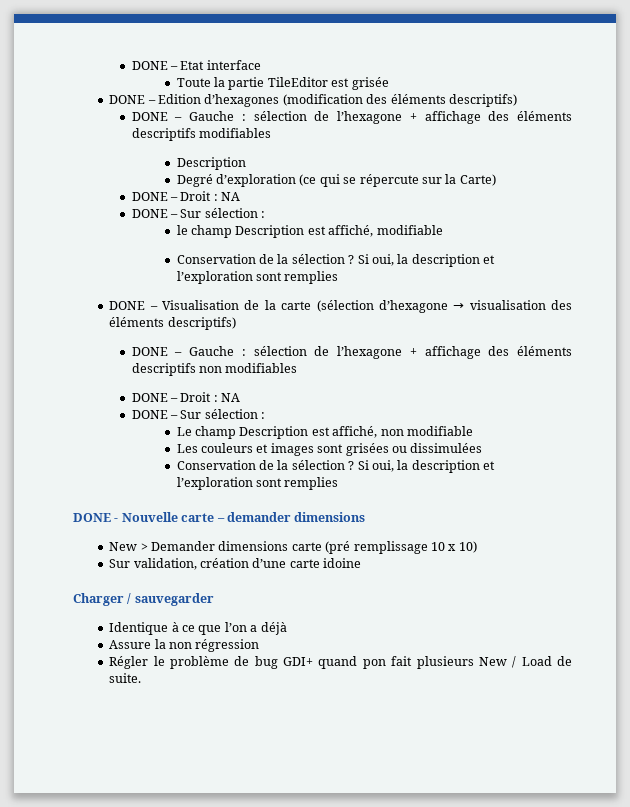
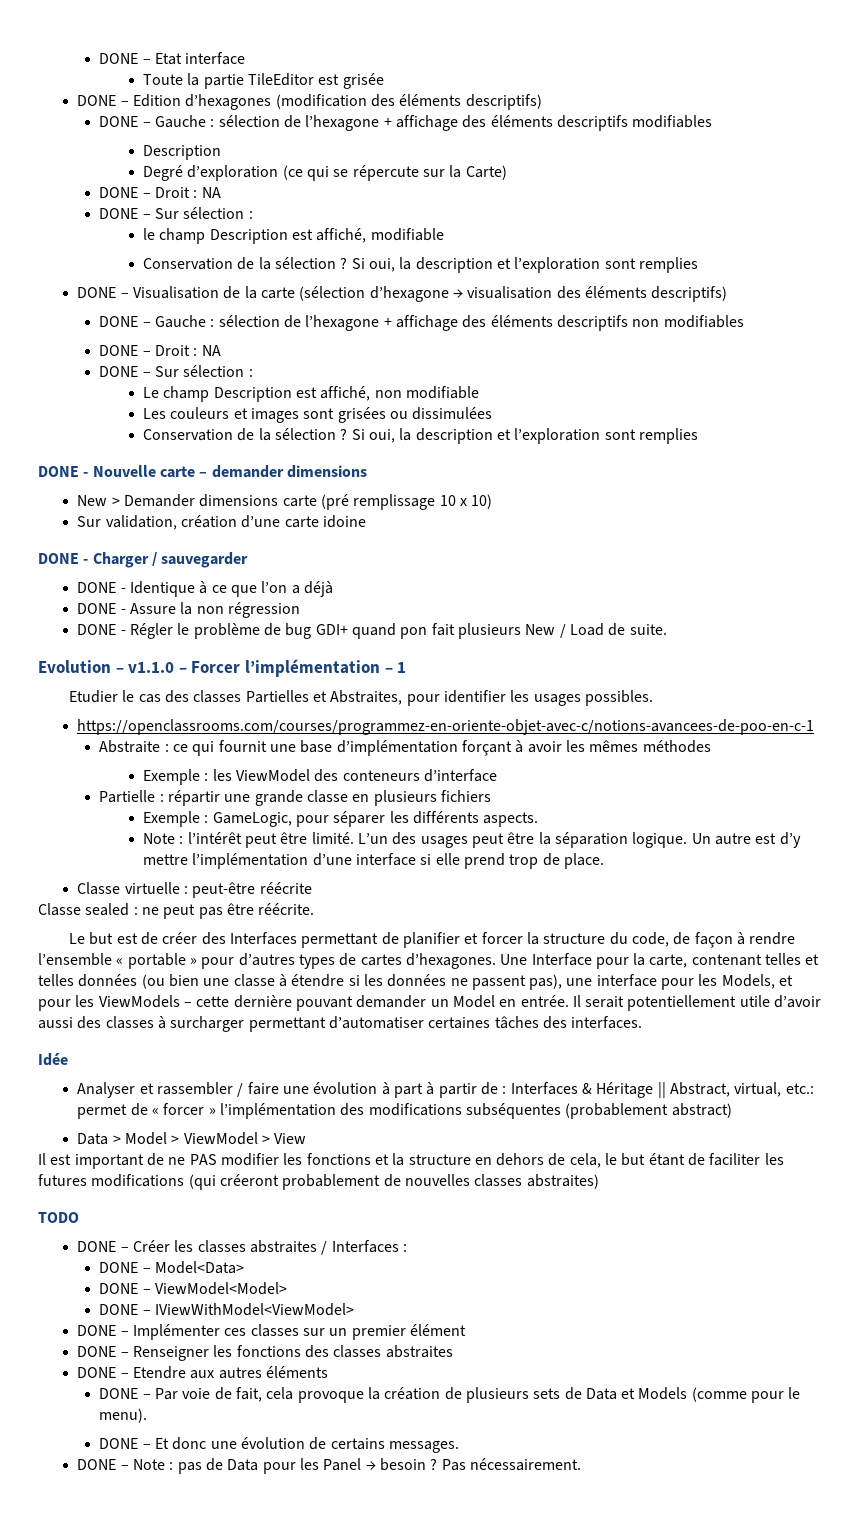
- Charger / sauvegarder
+ DONE - Charger / sauvegarder
- Identique à ce que l’on a déjà
+ DONE - Identique à ce que l’on a déjà
- Assure la non régression
+ DONE - Assure la non régression
- Régler le problème de bug GDI+ quand pon fait plusieurs New / Load de suite.
+ DONE - Régler le problème de bug GDI+ quand pon fait plusieurs New / Load de suite.
+ Evolution – v1.1.0 – Forcer l’implémentation – 1
+ Etudier le cas des classes Partielles et Abstraites, pour identifier les usages possibles.
+ https://openclassrooms.com/courses/programmez-en-oriente-objet-avec-c/notions-avancees-de-poo-en-c-1
+ Abstraite : ce qui fournit une base d’implémentation forçant à avoir les mêmes méthodes
+ Exemple : les ViewModel des conteneurs d’interface
+ Partielle : répartir une grande classe en plusieurs fichiers
+ Exemple : GameLogic, pour séparer les différents aspects.
+ Note : l’intérêt peut être limité. L’un des usages peut être la séparation logique. Un autre est d’y mettre l’implémentation d’une interface si elle prend trop de place.
+ Classe virtuelle : peut-être réécrite
+ Classe sealed : ne peut pas être réécrite.
+ Le but est de créer des Interfaces permettant de planifier et forcer la structure du code, de façon à rendre l’ensemble « portable » pour d’autres types de cartes d’hexagones. Une Interface pour la carte, contenant telles et telles données (ou bien une classe à étendre si les données ne passent pas), une interface pour les Models, et pour les ViewModels – cette dernière pouvant demander un Model en entrée. Il serait potentiellement utile d’avoir aussi des classes à surcharger permettant d’automatiser certaines tâches des interfaces.
+ Idée
+ Analyser et rassembler / faire une évolution à part à partir de : Interfaces & Héritage || Abstract, virtual, etc.: permet de « forcer » l’implémentation des modifications subséquentes (probablement abstract)
+ Data > Model > ViewModel > View
+ Il est important de ne PAS modifier les fonctions et la structure en dehors de cela, le but étant de faciliter les futures modifications (qui créeront probablement de nouvelles classes abstraites)
+ TODO
+ DONE – Créer les classes abstraites / Interfaces :
+ DONE – Model<Data>
+ DONE – ViewModel<Model>
+ DONE – IViewWithModel<ViewModel>
+ DONE – Implémenter ces classes sur un premier élément
+ DONE – Renseigner les fonctions des classes abstraites
+ DONE – Etendre aux autres éléments
+ DONE – Par voie de fait, cela provoque la création de plusieurs sets de Data et Models (comme pour le menu).
+ DONE – Et donc une évolution de certains messages.
+ DONE – Note : pas de Data pour les Panel → besoin ? Pas nécessairement.

